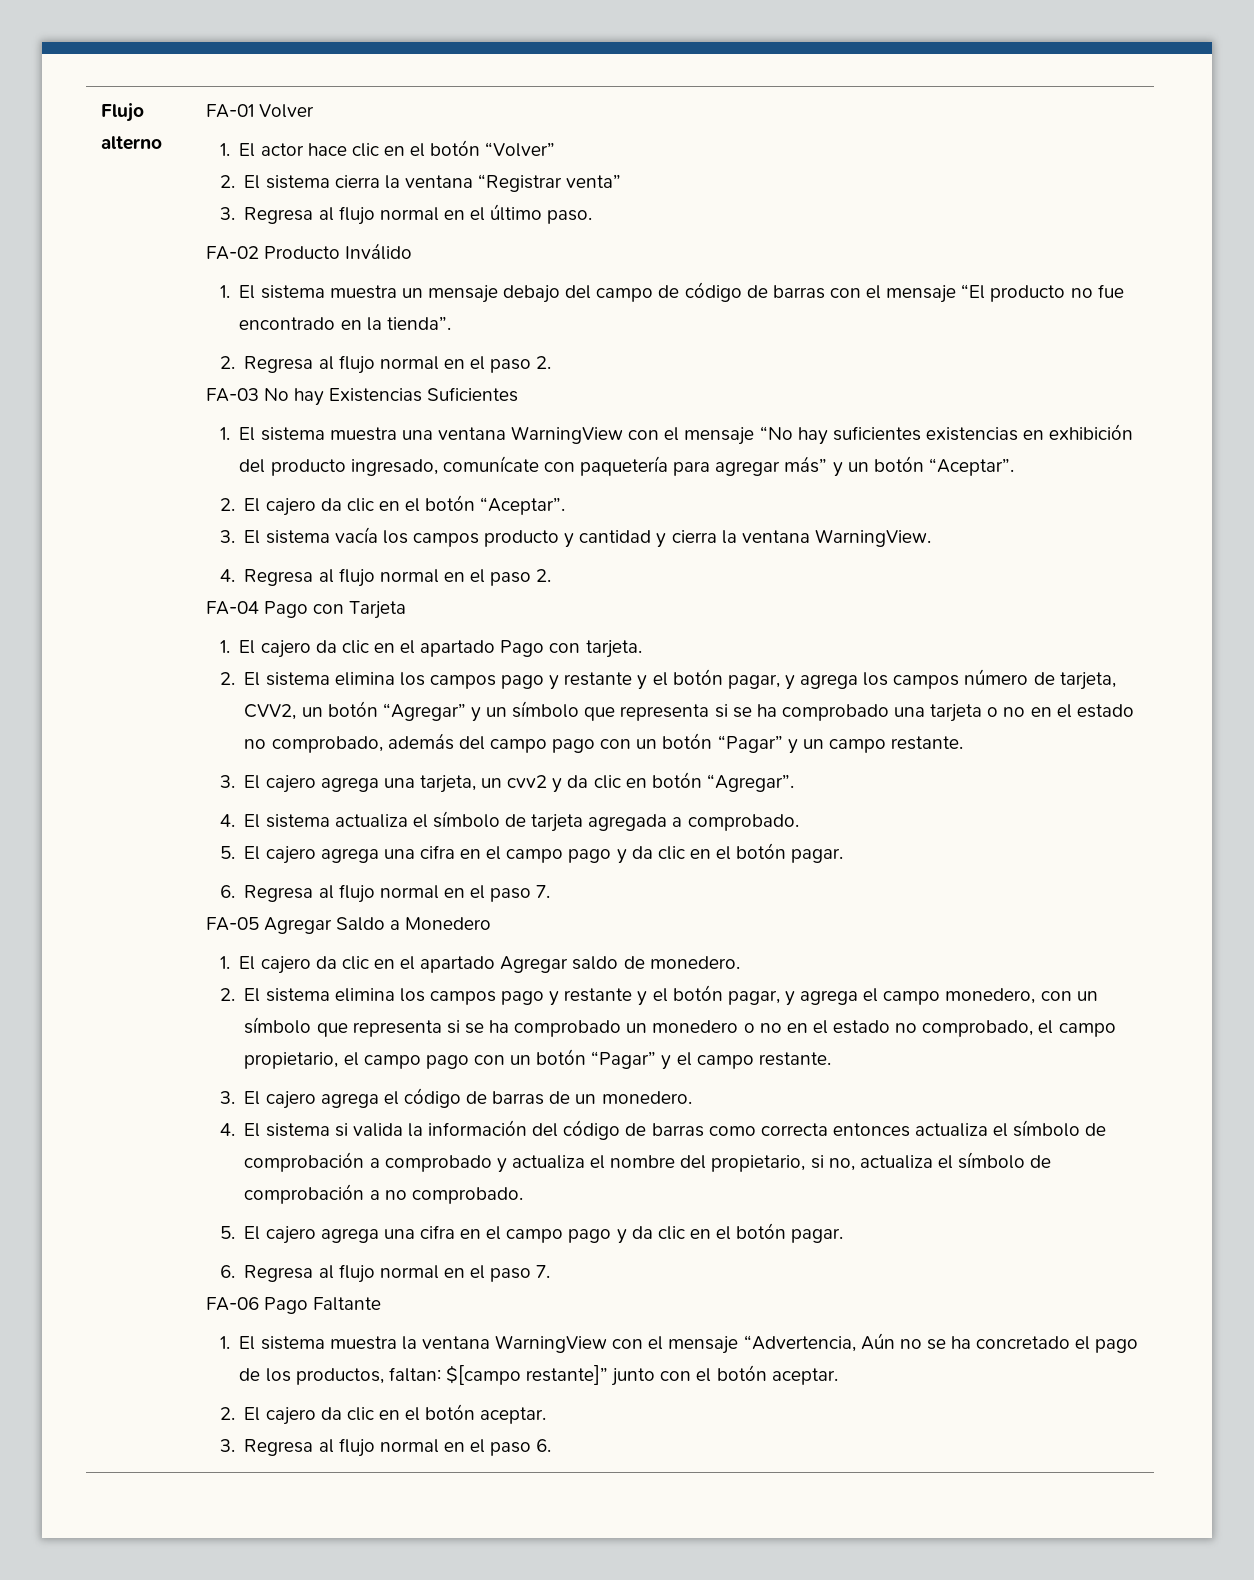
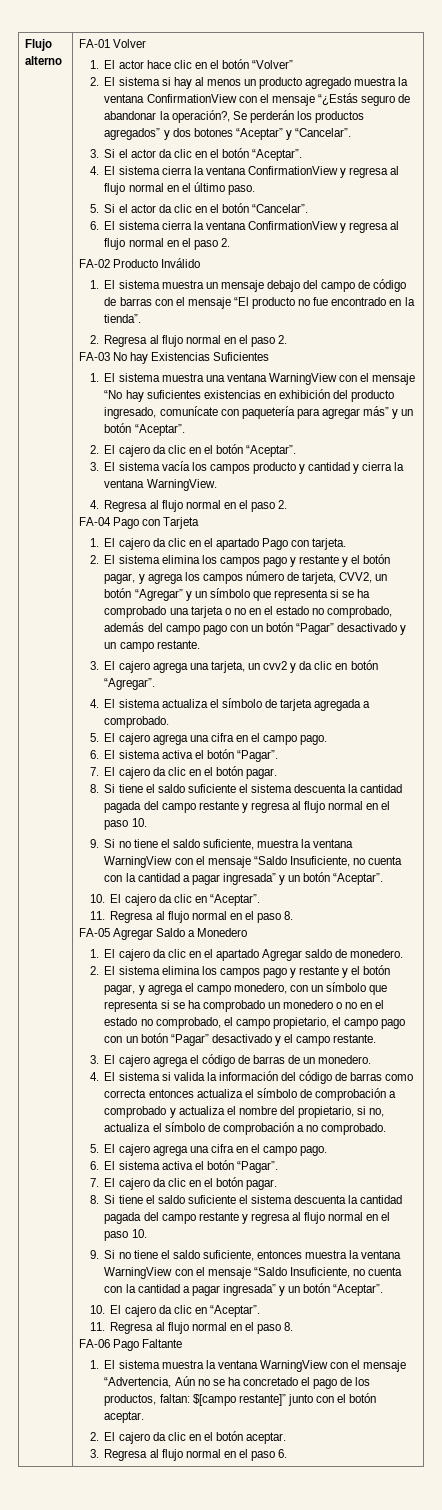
- 2. El sistema cierra la ventana “Registrar venta”
- 3. Regresa al flujo normal en el último paso.
+ 2. El sistema si hay al menos un producto agregado muestra la ventana ConfirmationView con el mensaje “¿Estás seguro de abandonar la operación?, Se perderán los productos agregados” y dos botones “Aceptar” y “Cancelar”.
+ 3. Si el actor da clic en el botón “Aceptar”.
+ 4. El sistema cierra la ventana ConfirmationView y regresa al flujo normal en el último paso.
+ 5. Si el actor da clic en el botón “Cancelar”.
+ 6. El sistema cierra la ventana ConfirmationView y regresa al flujo normal en el paso 2.
- 2. El sistema elimina los campos pago y restante y el botón pagar, y agrega los campos número de tarjeta, CVV2, un botón “Agregar” y un símbolo que representa si se ha comprobado una tarjeta o no en el estado no comprobado, además del campo pago con un botón “Pagar” y un campo restante.
+ 2. El sistema elimina los campos pago y restante y el botón pagar, y agrega los campos número de tarjeta, CVV2, un botón “Agregar” y un símbolo que representa si se ha comprobado una tarjeta o no en el estado no comprobado, además del campo pago con un botón “Pagar” desactivado y un campo restante.
  4. El sistema actualiza el símbolo de tarjeta agregada a comprobado.
- 5. El cajero agrega una cifra en el campo pago y da clic en el botón pagar.
- 6. Regresa al flujo normal en el paso 7.
+ 5. El cajero agrega una cifra en el campo pago.
+ 6. El sistema activa el botón “Pagar”.
+ 7. El cajero da clic en el botón pagar.
+ 8. Si tiene el saldo suficiente el sistema descuenta la cantidad pagada del campo restante y regresa al flujo normal en el paso 10.
+ 9. Si no tiene el saldo suficiente, muestra la ventana WarningView con el mensaje “Saldo Insuficiente, no cuenta con la cantidad a pagar ingresada” y un botón “Aceptar”.
+ 10. El cajero da clic en “Aceptar”.
+ 11. Regresa al flujo normal en el paso 8.
- 2. El sistema elimina los campos pago y restante y el botón pagar, y agrega el campo monedero, con un símbolo que representa si se ha comprobado un monedero o no en el estado no comprobado, el campo propietario, el campo pago con un botón “Pagar” y el campo restante.
+ 2. El sistema elimina los campos pago y restante y el botón pagar, y agrega el campo monedero, con un símbolo que representa si se ha comprobado un monedero o no en el estado no comprobado, el campo propietario, el campo pago con un botón “Pagar” desactivado y el campo restante.
  4. El sistema si valida la información del código de barras como correcta entonces actualiza el símbolo de comprobación a comprobado y actualiza el nombre del propietario, si no, actualiza el símbolo de comprobación a no comprobado.
- 5. El cajero agrega una cifra en el campo pago y da clic en el botón pagar.
- 6. Regresa al flujo normal en el paso 7.
+ 5. El cajero agrega una cifra en el campo pago.
+ 6. El sistema activa el botón “Pagar”.
+ 7. El cajero da clic en el botón pagar.
+ 8. Si tiene el saldo suficiente el sistema descuenta la cantidad pagada del campo restante y regresa al flujo normal en el paso 10.
+ 9. Si no tiene el saldo suficiente, entonces muestra la ventana WarningView con el mensaje “Saldo Insuficiente, no cuenta con la cantidad a pagar ingresada” y un botón “Aceptar”.
+ 10. El cajero da clic en “Aceptar”.
+ 11. Regresa al flujo normal en el paso 8.

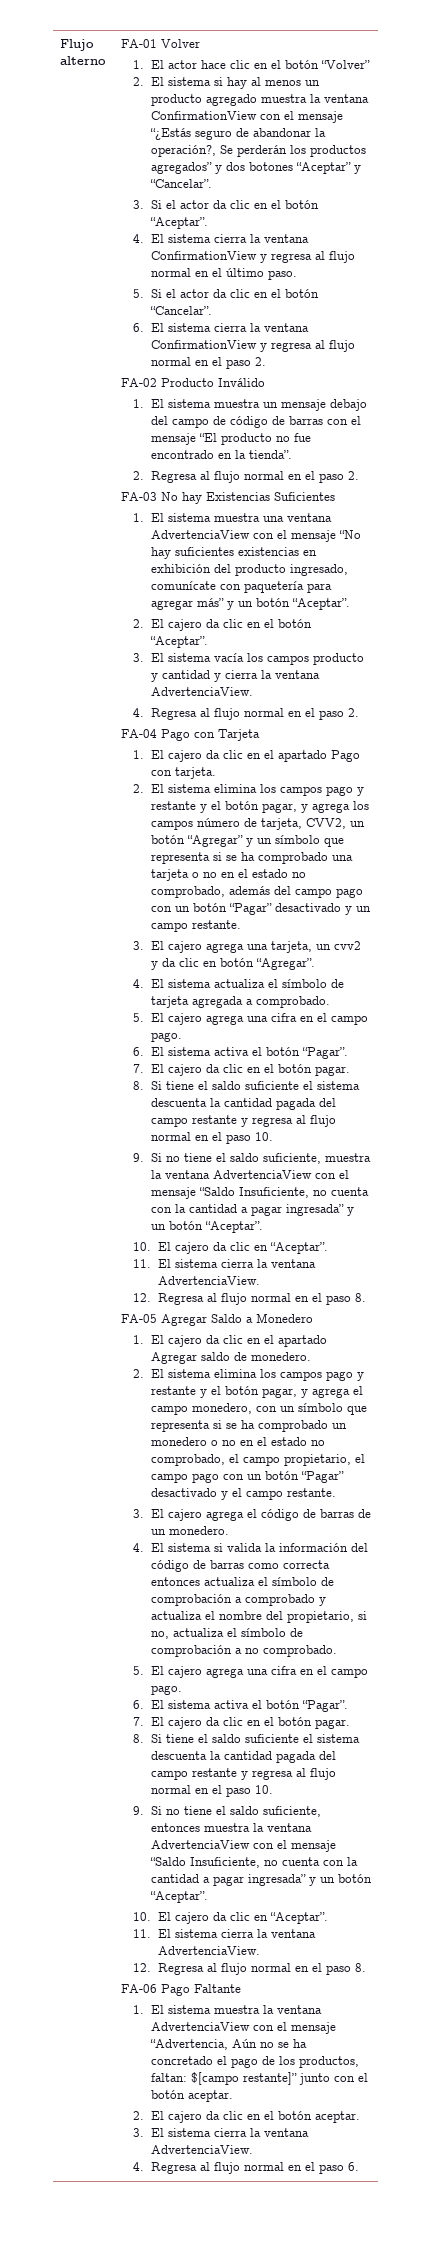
- 1. El sistema muestra una ventana WarningView con el mensaje “No hay suficientes existencias en exhibición del producto ingresado, comunícate con paquetería para agregar más” y un botón “Aceptar”.
+ 1. El sistema muestra una ventana AdvertenciaView con el mensaje “No hay suficientes existencias en exhibición del producto ingresado, comunícate con paquetería para agregar más” y un botón “Aceptar”.
- 3. El sistema vacía los campos producto y cantidad y cierra la ventana WarningView.
+ 3. El sistema vacía los campos producto y cantidad y cierra la ventana AdvertenciaView.
- 9. Si no tiene el saldo suficiente, muestra la ventana WarningView con el mensaje “Saldo Insuficiente, no cuenta con la cantidad a pagar ingresada” y un botón “Aceptar”.
+ 9. Si no tiene el saldo suficiente, muestra la ventana AdvertenciaView con el mensaje “Saldo Insuficiente, no cuenta con la cantidad a pagar ingresada” y un botón “Aceptar”.
  10. El cajero da clic en “Aceptar”.
- 11. Regresa al flujo normal en el paso 8.
+ 11. El sistema cierra la ventana AdvertenciaView.
+ 12. Regresa al flujo normal en el paso 8.
- 9. Si no tiene el saldo suficiente, entonces muestra la ventana WarningView con el mensaje “Saldo Insuficiente, no cuenta con la cantidad a pagar ingresada” y un botón “Aceptar”.
+ 9. Si no tiene el saldo suficiente, entonces muestra la ventana AdvertenciaView con el mensaje “Saldo Insuficiente, no cuenta con la cantidad a pagar ingresada” y un botón “Aceptar”.
  10. El cajero da clic en “Aceptar”.
- 11. Regresa al flujo normal en el paso 8.
+ 11. El sistema cierra la ventana AdvertenciaView.
+ 12. Regresa al flujo normal en el paso 8.
- 1. El sistema muestra la ventana WarningView con el mensaje “Advertencia, Aún no se ha concretado el pago de los productos, faltan: $[campo restante]” junto con el botón aceptar.
+ 1. El sistema muestra la ventana AdvertenciaView con el mensaje “Advertencia, Aún no se ha concretado el pago de los productos, faltan: $[campo restante]” junto con el botón aceptar.
- 3. Regresa al flujo normal en el paso 6.
+ 3. El sistema cierra la ventana AdvertenciaView.
+ 4. Regresa al flujo normal en el paso 6.

